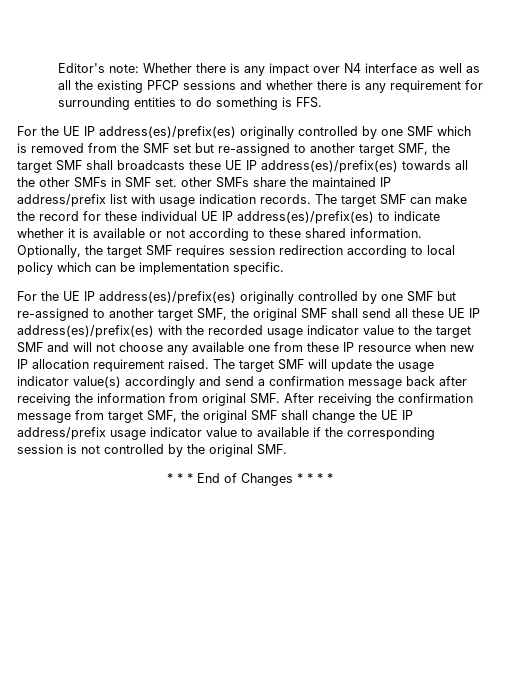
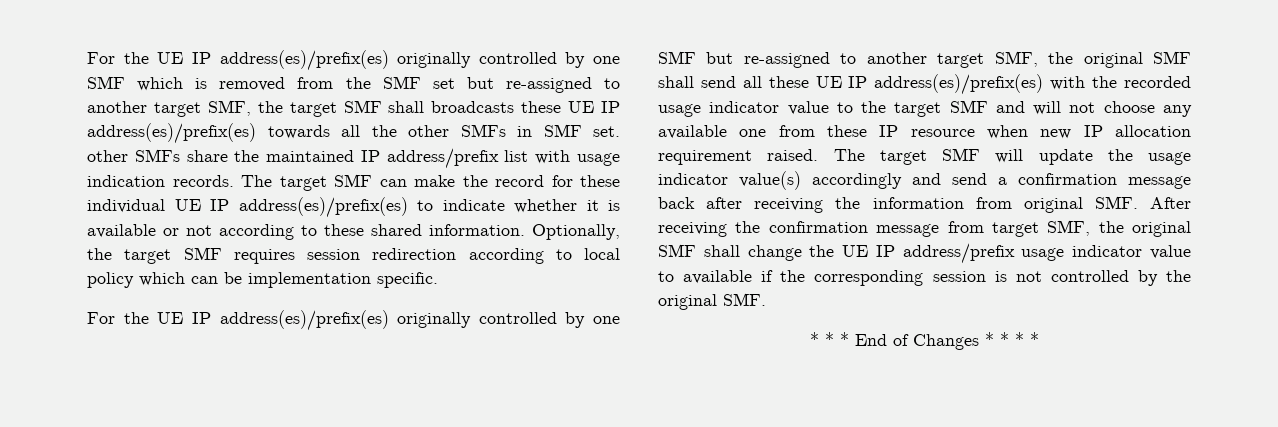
- Editor's note: Whether there is any impact over N4 interface as well as all the existing PFCP sessions and whether there is any requirement for surrounding entities to do something is FFS.

